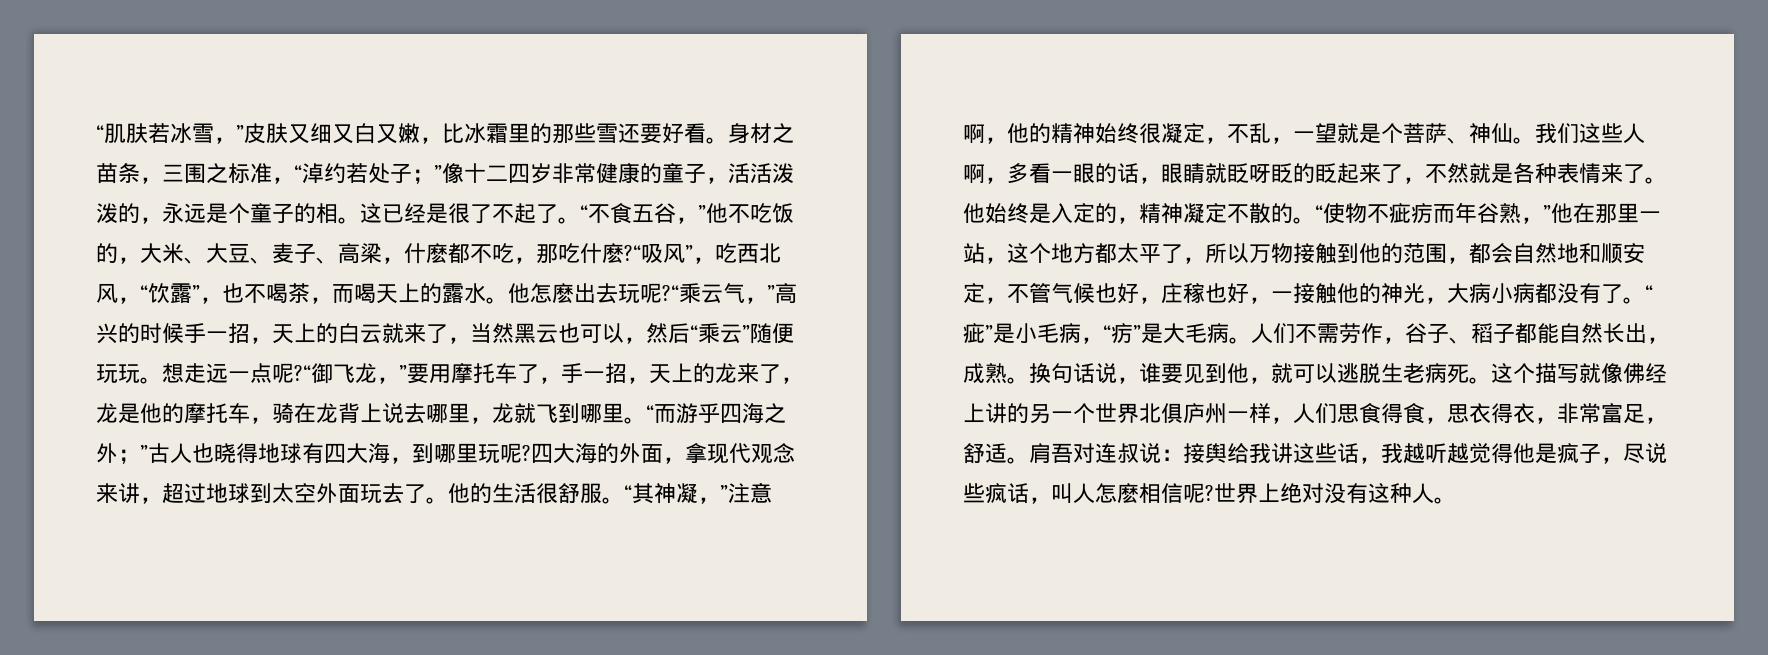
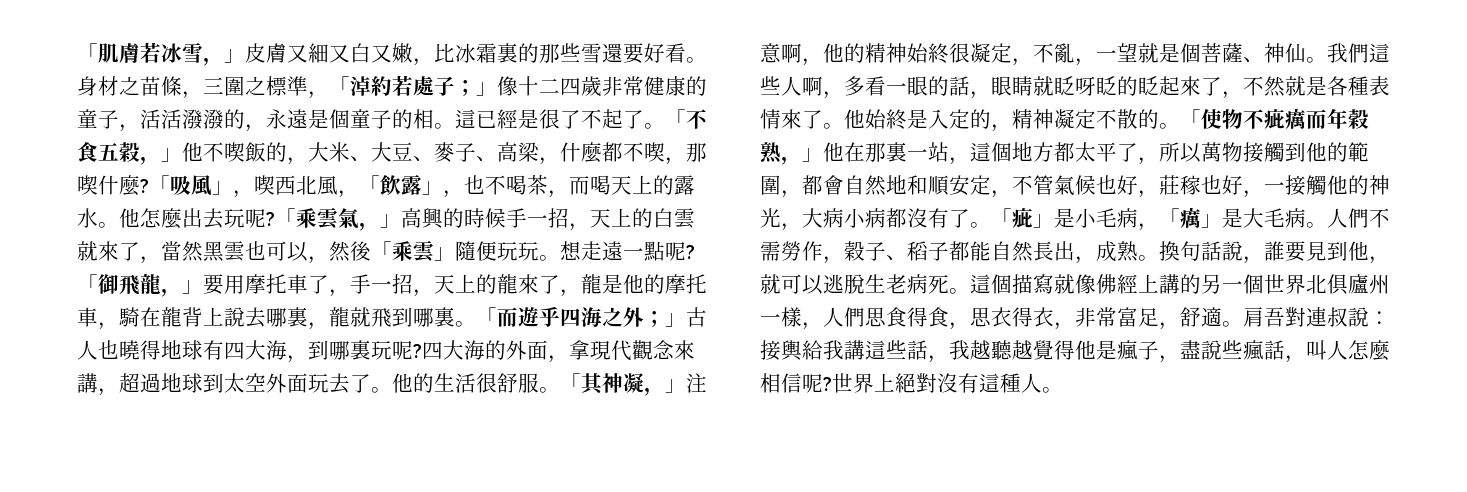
- “肌肤若冰雪，”皮肤又细又白又嫩，比冰霜里的那些雪还要好看。
+ 「肌膚若冰雪，」皮膚又細又白又嫩，比冰霜裏的那些雪還要好看。
- 身材之苗条，三围之标准，“淖约若处子；”像十二四岁非常健康的童子，活活泼泼的，永远是个童子的相。
+ 身材之苗條，三圍之標準，「淖約若處子；」像十二四歲非常健康的童子，活活潑潑的，永遠是個童子的相。
- 这已经是很了不起了。
+ 這已經是很了不起了。
- “不食五谷，”他不吃饭的，大米、大豆、麦子、高梁，什麽都不吃，那吃什麽?“吸风”，吃西北风，“饮露”，也不喝茶，而喝天上的露水。
+ 「不食五穀，」他不喫飯的，大米、大豆、麥子、高梁，什麼都不喫，那喫什麼?「吸風」，喫西北風，「飲露」，也不喝茶，而喝天上的露水。
- 他怎麽出去玩呢?“乘云气，”高兴的时候手一招，天上的白云就来了，当然黑云也可以，然后“乘云”随便玩玩。想走远一点呢?“御飞龙，”要用摩托车了，手一招，天上的龙来了，龙是他的摩托车，骑在龙背上说去哪里，龙就飞到哪里。“而游乎四海之外；”古人也晓得地球有四大海，到哪里玩呢?
+ 他怎麼出去玩呢?「乘雲氣，」高興的時候手一招，天上的白雲就來了，當然黑雲也可以，然後「乘雲」隨便玩玩。想走遠一點呢?「御飛龍，」要用摩托車了，手一招，天上的龍來了，龍是他的摩托車，騎在龍背上說去哪裏，龍就飛到哪裏。「而遊乎四海之外；」古人也曉得地球有四大海，到哪裏玩呢?
- 四大海的外面，拿现代观念来讲，超过地球到太空外面玩去了。
+ 四大海的外面，拿現代觀念來講，超過地球到太空外面玩去了。
- “其神凝，”注意啊，他的精神始终很凝定，不乱，一望就是个菩萨、神仙。
+ 「其神凝，」注意啊，他的精神始終很凝定，不亂，一望就是個菩薩、神仙。
- 我们这些人啊，多看一眼的话，眼睛就眨呀眨的眨起来了，不然就是各种表情来了。
+ 我們這些人啊，多看一眼的話，眼睛就眨呀眨的眨起來了，不然就是各種表情來了。
- 他始终是入定的，精神凝定不散的。
+ 他始終是入定的，精神凝定不散的。
- “使物不疵疠而年谷熟，”他在那里一站，这个地方都太平了，所以万物接触到他的范围，都会自然地和顺安定，不管气候也好，庄稼也好，一接触他的神光，大病小病都没有了。“疵”是小毛病，“疠”是大毛病。人们不需劳作，谷子、稻子都能自然长出，成熟。
+ 「使物不疵癘而年穀熟，」他在那裏一站，這個地方都太平了，所以萬物接觸到他的範圍，都會自然地和順安定，不管氣候也好，莊稼也好，一接觸他的神光，大病小病都沒有了。「疵」是小毛病，「癘」是大毛病。人們不需勞作，穀子、稻子都能自然長出，成熟。
- 换句话说，谁要见到他，就可以逃脱生老病死。
+ 換句話說，誰要見到他，就可以逃脫生老病死。
- 这个描写就像佛经上讲的另一个世界北俱庐州一样，人们思食得食，思衣得衣，非常富足，舒适。肩吾对连叔说：接舆给我讲这些话，我越听越觉得他是疯子，尽说些疯话，叫人怎麽相信呢?
+ 這個描寫就像佛經上講的另一個世界北俱廬州一樣，人們思食得食，思衣得衣，非常富足，舒適。肩吾對連叔說：接輿給我講這些話，我越聽越覺得他是瘋子，盡說些瘋話，叫人怎麼相信呢?
- 世界上绝对没有这种人。
+ 世界上絕對沒有這種人。

